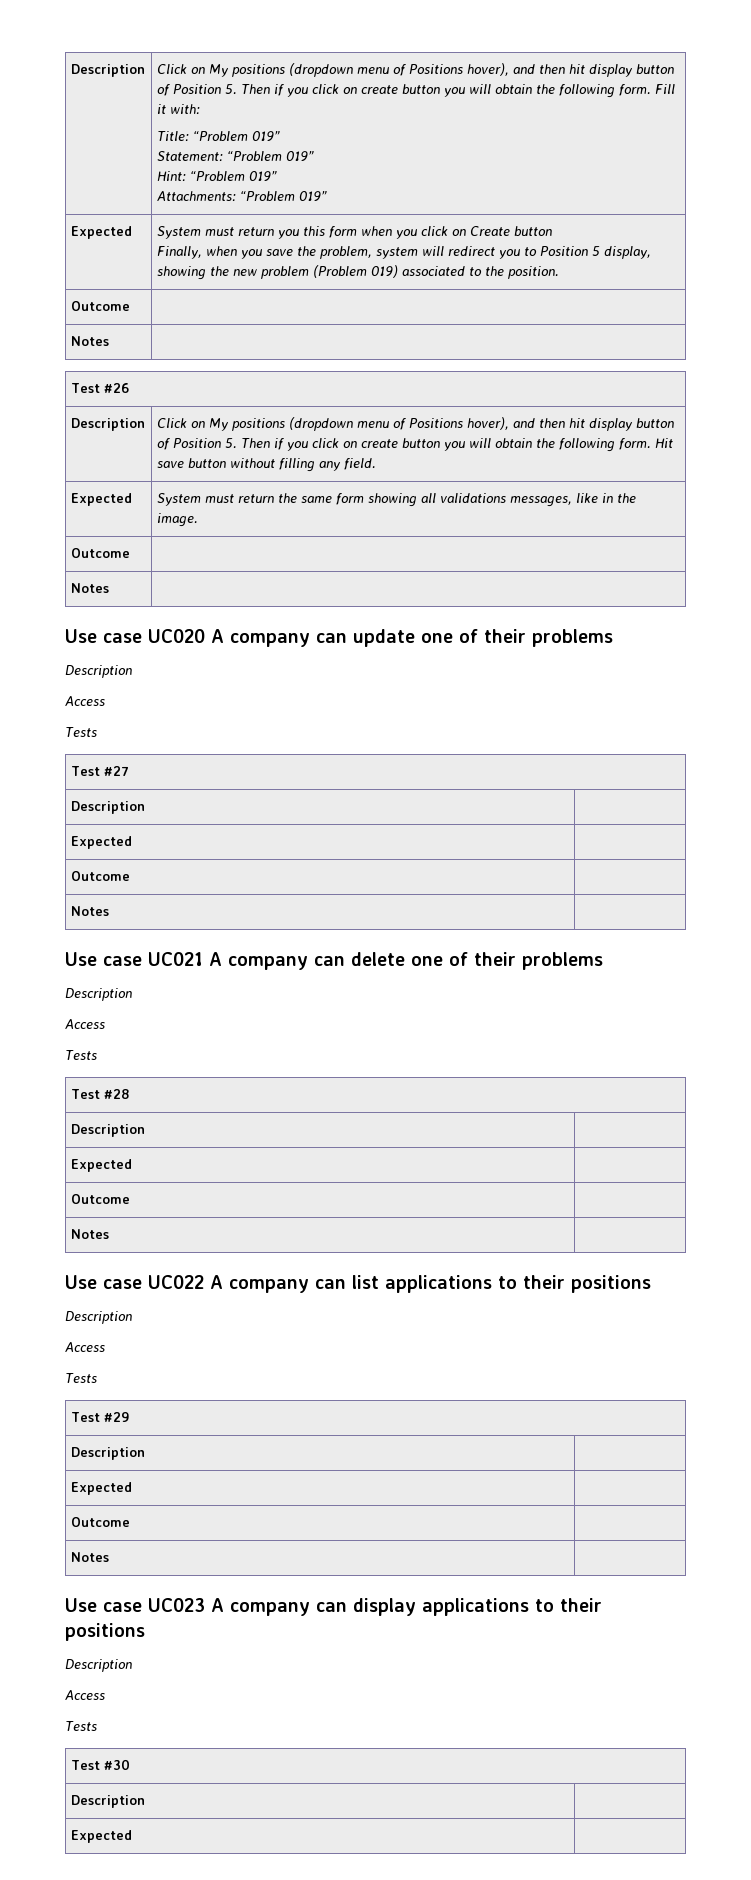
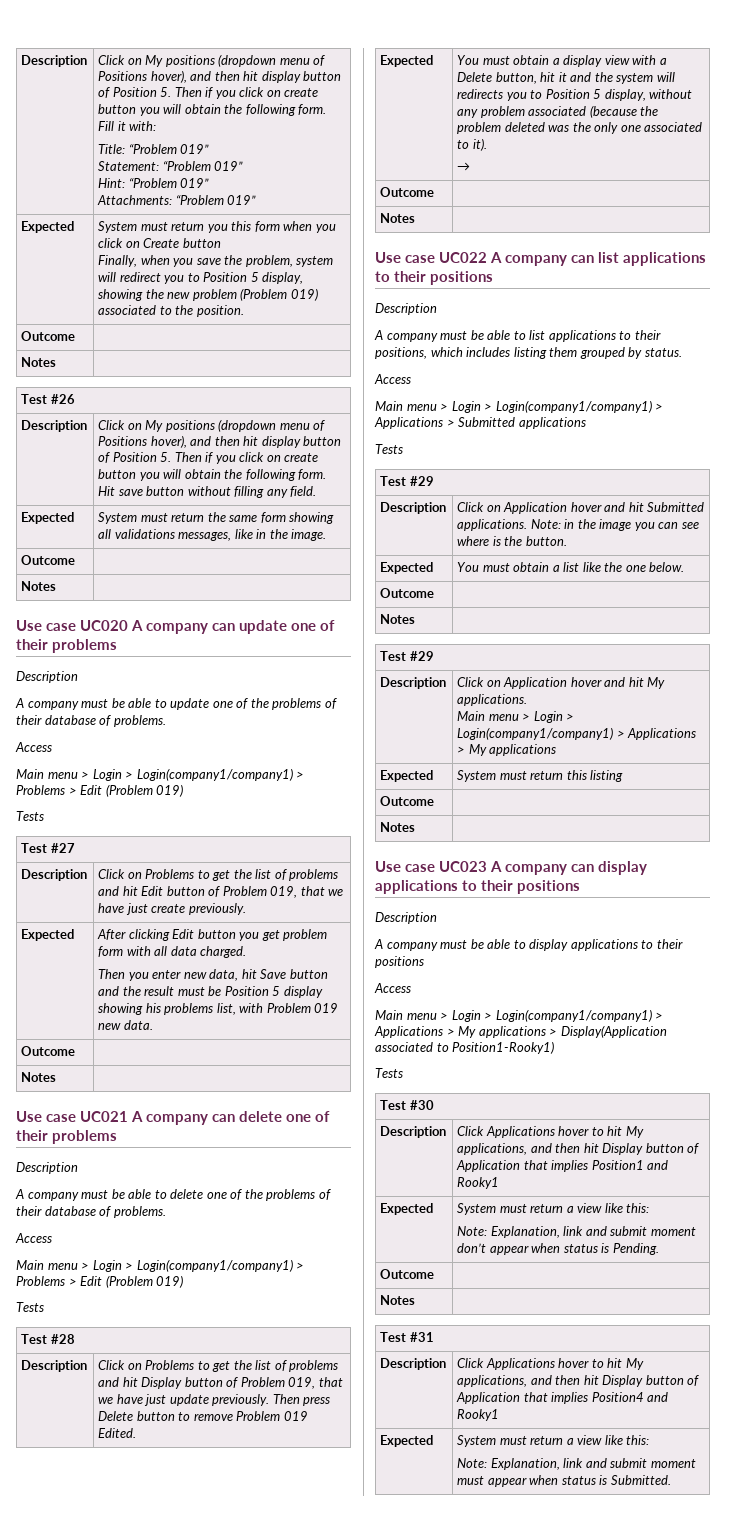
  Use case UC020 A company can update one of their problems
  Description
+ A company must be able to update one of the problems of their database of problems.
  Access
+ Main menu > Login > Login(company1/company1) > Problems > Edit (Problem 019)
  Tests
  Test #27
- Description |
- Expected |
+ Description | Click on Problems to get the list of problems and hit Edit button of Problem 019, that we have just create previously.
+ Expected | After clicking Edit button you get problem form with all data charged.
+ Then you enter new data, hit Save button and the result must be Position 5 display showing his problems list, with Problem 019 new data.
  Use case UC021 A company can delete one of their problems
  Description
+ A company must be able to delete one of the problems of their database of problems.
  Access
+ Main menu > Login > Login(company1/company1) > Problems > Edit (Problem 019)
  Tests
  Test #28
- Description |
- Expected |
+ Description | Click on Problems to get the list of problems and hit Display button of Problem 019, that we have just update previously. Then press Delete button to remove Problem 019 Edited.
+ Expected | You must obtain a display view with a Delete button, hit it and the system will redirects you to Position 5 display, without any problem associated (because the problem deleted was the only one associated to it).
+ →
  Use case UC022 A company can list applications to their positions
  Description
+ A company must be able to list applications to their positions, which includes listing them grouped by status.
  Access
+ Main menu > Login > Login(company1/company1) > Applications > Submitted applications
  Tests
  Test #29
- Description |
- Expected |
+ Description | Click on Application hover and hit Submitted applications. Note: in the image you can see where is the button.
+ Expected | You must obtain a list like the one below.
+ Outcome |
+ Notes |
+ Test #29
+ Description | Click on Application hover and hit My applications.
+ Main menu > Login > Login(company1/company1) > Applications > My applications
+ Expected | System must return this listing
  Use case UC023 A company can display applications to their positions
  Description
+ A company must be able to display applications to their positions
  Access
+ Main menu > Login > Login(company1/company1) > Applications > My applications > Display(Application associated to Position1-Rooky1)
  Tests
  Test #30
- Description |
- Expected |
+ Description | Click Applications hover to hit My applications, and then hit Display button of Application that implies Position1 and Rooky1
+ Expected | System must return a view like this:
+ Note: Explanation, link and submit moment don’t appear when status is Pending.
+ Outcome |
+ Notes |
+ Test #31
+ Description | Click Applications hover to hit My applications, and then hit Display button of Application that implies Position4 and Rooky1
+ Expected | System must return a view like this:
+ Note: Explanation, link and submit moment must appear when status is Submitted.

